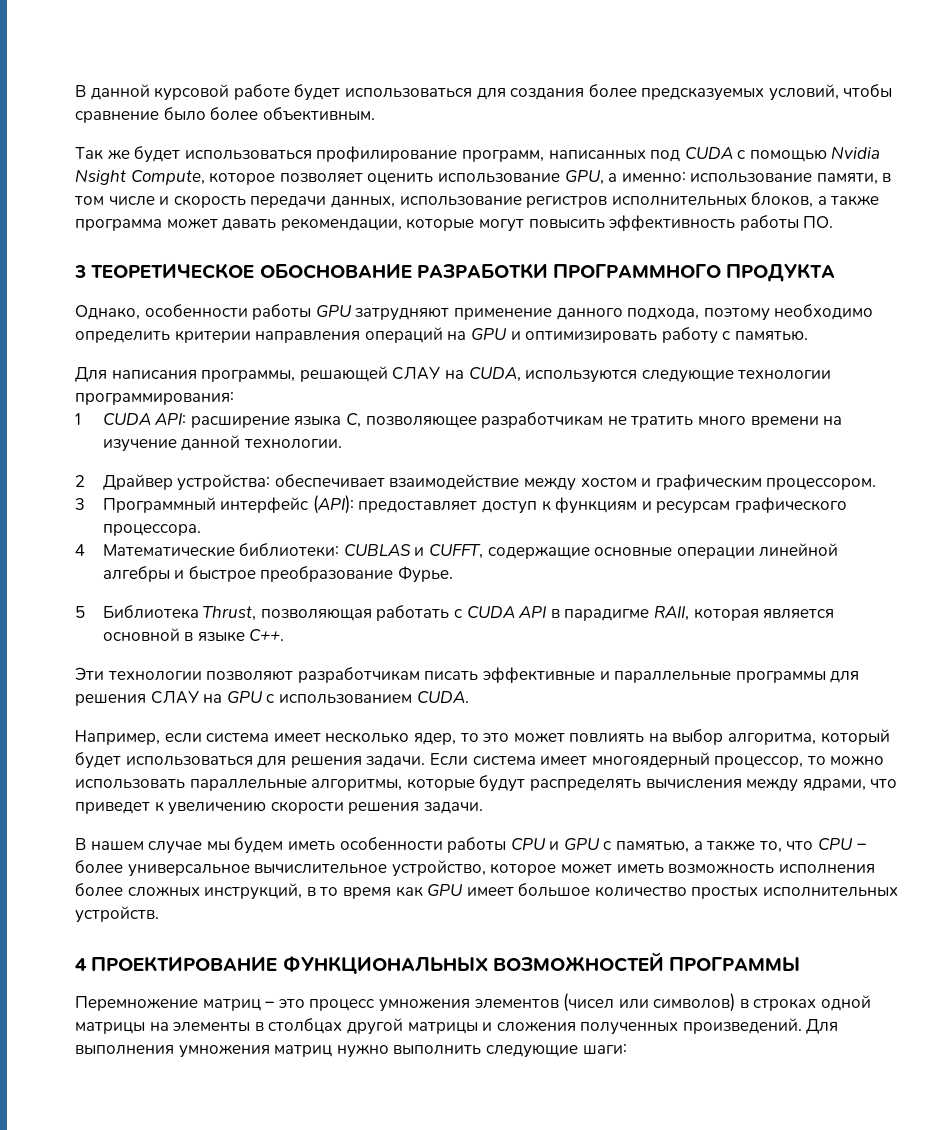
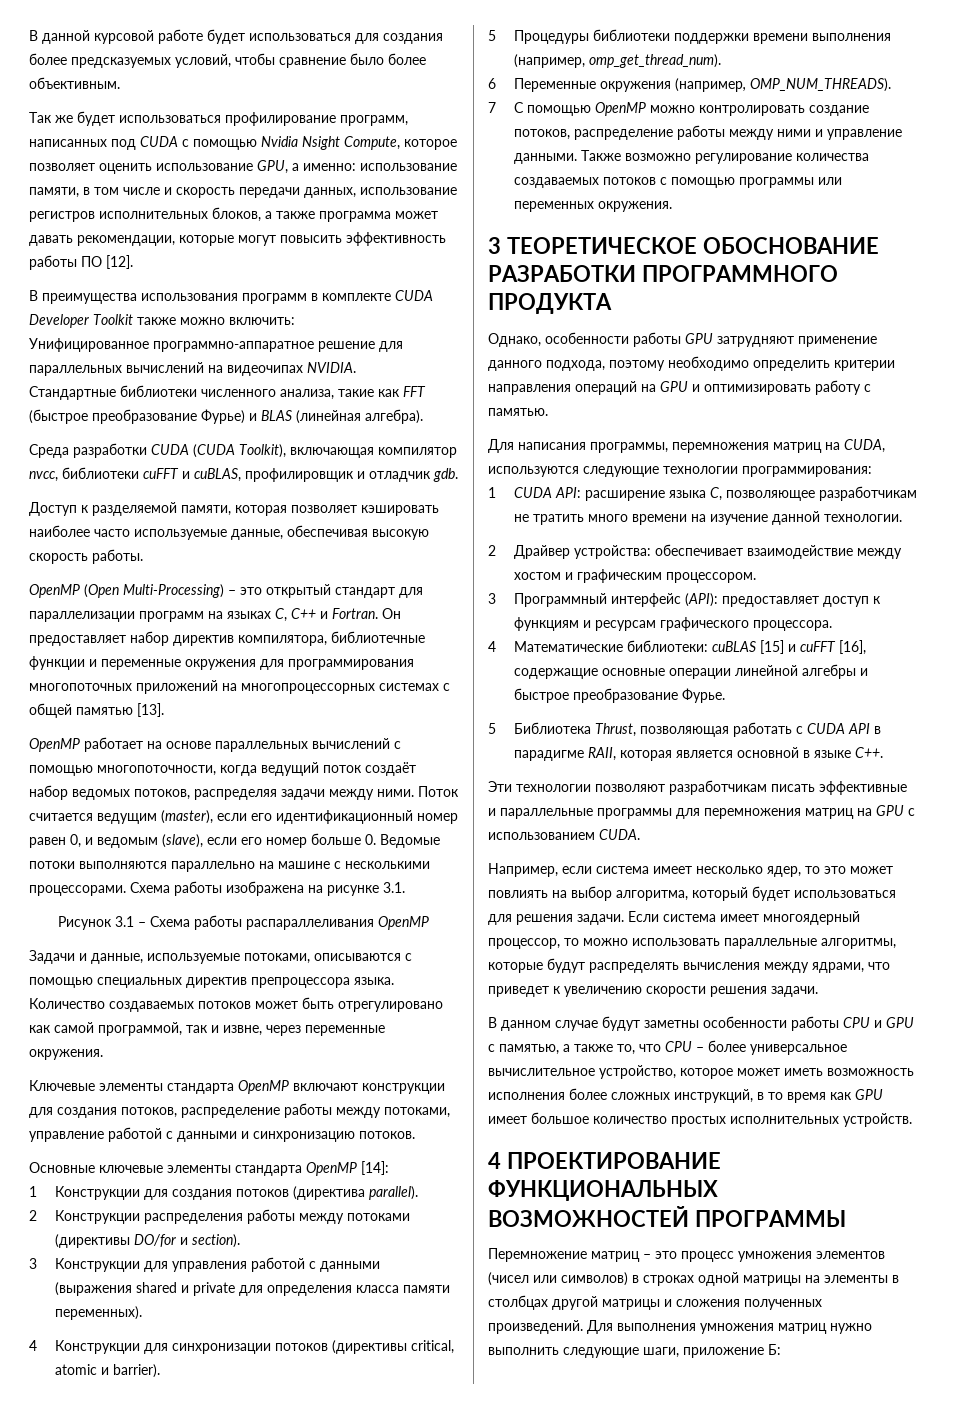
- Так же будет использоваться профилирование программ, написанных под CUDA с помощью Nvidia Nsight Compute, которое позволяет оценить использование GPU, а именно: использование памяти, в том числе и скорость передачи данных, использование регистров исполнительных блоков, а также программа может давать рекомендации, которые могут повысить эффективность работы ПО.
+ Так же будет использоваться профилирование программ, написанных под CUDA с помощью Nvidia Nsight Compute, которое позволяет оценить использование GPU, а именно: использование памяти, в том числе и скорость передачи данных, использование регистров исполнительных блоков, а также программа может давать рекомендации, которые могут повысить эффективность работы ПО [12].
+ В преимущества использования программ в комплекте CUDA Developer Toolkit также можно включить:
+ Унифицированное программно-аппаратное решение для параллельных вычислений на видеочипах NVIDIA.
+ Стандартные библиотеки численного анализа, такие как FFT (быстрое преобразование Фурье) и BLAS (линейная алгебра).
+ Среда разработки CUDA (CUDA Toolkit), включающая компилятор nvcc, библиотеки cuFFT и cuBLAS, профилировщик и отладчик gdb.
+ Доступ к разделяемой памяти, которая позволяет кэшировать наиболее часто используемые данные, обеспечивая высокую скорость работы.
+ OpenMP (Open Multi-Processing) – это открытый стандарт для параллелизации программ на языках С, С++ и Fortran. Он предоставляет набор директив компилятора, библиотечные функции и переменные окружения для программирования многопоточных приложений на многопроцессорных системах с общей памятью [13].
+ OpenMP работает на основе параллельных вычислений с помощью многопоточности, когда ведущий поток создаёт набор ведомых потоков, распределяя задачи между ними. Поток считается ведущим (master), если его идентификационный номер равен 0, и ведомым (slave), если его номер больше 0. Ведомые потоки выполняются параллельно на машине с несколькими процессорами. Схема работы изображена на рисунке 3.1.
+ Рисунок 3.1 – Схема работы распараллеливания OpenMP
+ Задачи и данные, используемые потоками, описываются с помощью специальных директив препроцессора языка. Количество создаваемых потоков может быть отрегулировано как самой программой, так и извне, через переменные окружения.
+ Ключевые элементы стандарта OpenMP включают конструкции для создания потоков, распределение работы между потоками, управление работой с данными и синхронизацию потоков.
+ Основные ключевые элементы стандарта OpenMP [14]:
+ 1 Конструкции для создания потоков (директива parallel).
+ 2 Конструкции распределения работы между потоками (директивы DO/for и section).
+ 3 Конструкции для управления работой с данными (выражения shared и private для определения класса памяти переменных).
+ 4 Конструкции для синхронизации потоков (директивы critical, atomic и barrier).
+ 5 Процедуры библиотеки поддержки времени выполнения (например, omp_get_thread_num).
+ 6 Переменные окружения (например, OMP_NUM_THREADS).
+ 7 С помощью OpenMP можно контролировать создание потоков, распределение работы между ними и управление данными. Также возможно регулирование количества создаваемых потоков с помощью программы или переменных окружения.
- Для написания программы, решающей СЛАУ на CUDA, используются следующие технологии программирования:
+ Для написания программы, перемножения матриц на CUDA, используются следующие технологии программирования:
- 4 Математические библиотеки: CUBLAS и CUFFT, содержащие основные операции линейной алгебры и быстрое преобразование Фурье.
+ 4 Математические библиотеки: cuBLAS [15] и cuFFT [16], содержащие основные операции линейной алгебры и быстрое преобразование Фурье.
- Эти технологии позволяют разработчикам писать эффективные и параллельные программы для решения СЛАУ на GPU с использованием CUDA.
+ Эти технологии позволяют разработчикам писать эффективные и параллельные программы для перемножения матриц на GPU с использованием CUDA.
- В нашем случае мы будем иметь особенности работы CPU и GPU с памятью, а также то, что CPU – более универсальное вычислительное устройство, которое может иметь возможность исполнения более сложных инструкций, в то время как GPU имеет большое количество простых исполнительных устройств.
+ В данном случае будут заметны особенности работы CPU и GPU с памятью, а также то, что CPU – более универсальное вычислительное устройство, которое может иметь возможность исполнения более сложных инструкций, в то время как GPU имеет большое количество простых исполнительных устройств.
- Для выполнения умножения матриц нужно выполнить следующие шаги:
+ Для выполнения умножения матриц нужно выполнить следующие шаги, приложение Б:

